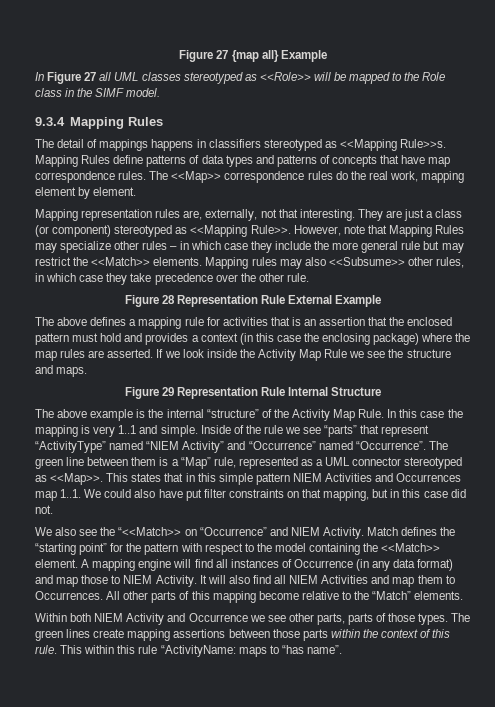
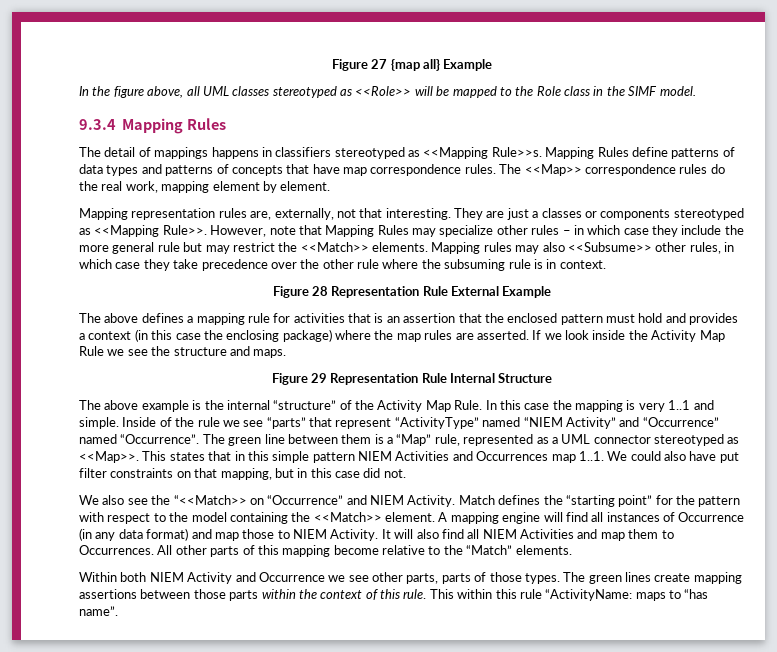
- In Figure 27 all UML classes stereotyped as <<Role>> will be mapped to the Role class in the SIMF model.
+ In the figure above, all UML classes stereotyped as <<Role>> will be mapped to the Role class in the SIMF model.
- They are just a class (or component) stereotyped as <<Mapping Rule>>.
+ They are just a classes or components stereotyped as <<Mapping Rule>>.
- Mapping rules may also <<Subsume>> other rules, in which case they take precedence over the other rule.
+ Mapping rules may also <<Subsume>> other rules, in which case they take precedence over the other rule where the subsuming rule is in context.

